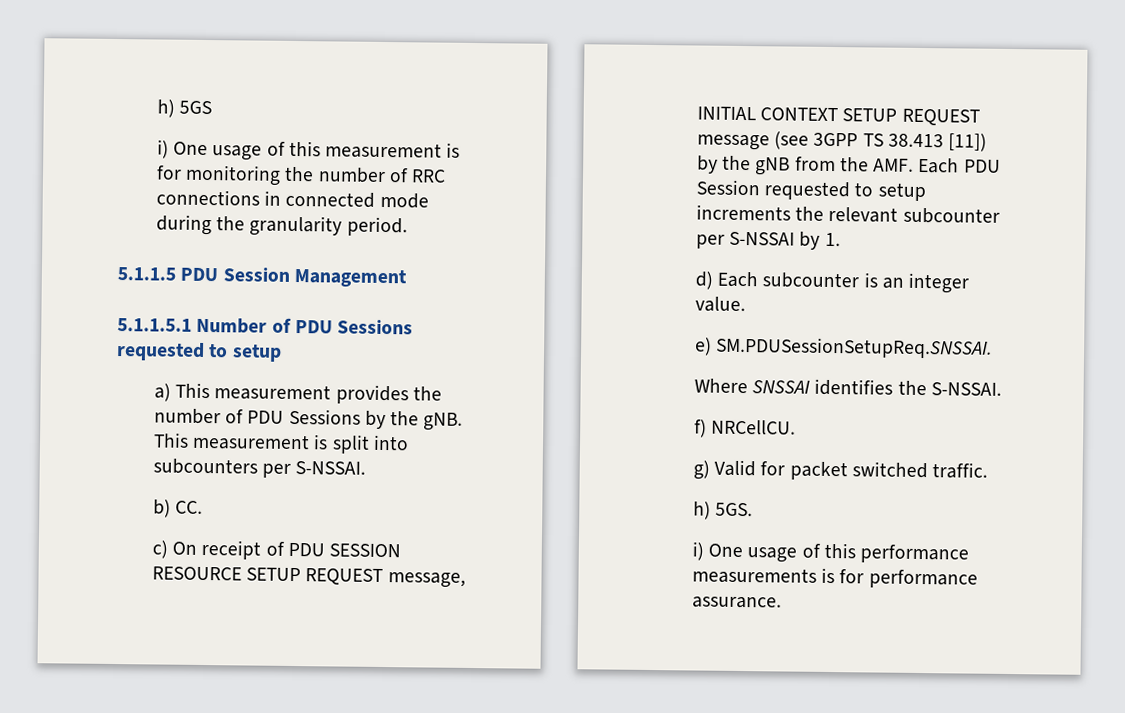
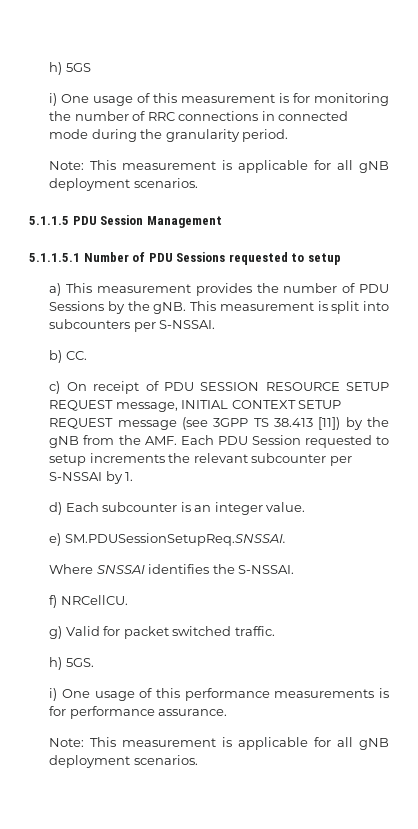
  i) One usage of this measurement is for monitoring the number of RRC connections in connected mode during the granularity period.
+ Note: This measurement is applicable for all gNB deployment scenarios.
  i) One usage of this performance measurements is for performance assurance.
+ Note: This measurement is applicable for all gNB deployment scenarios.

